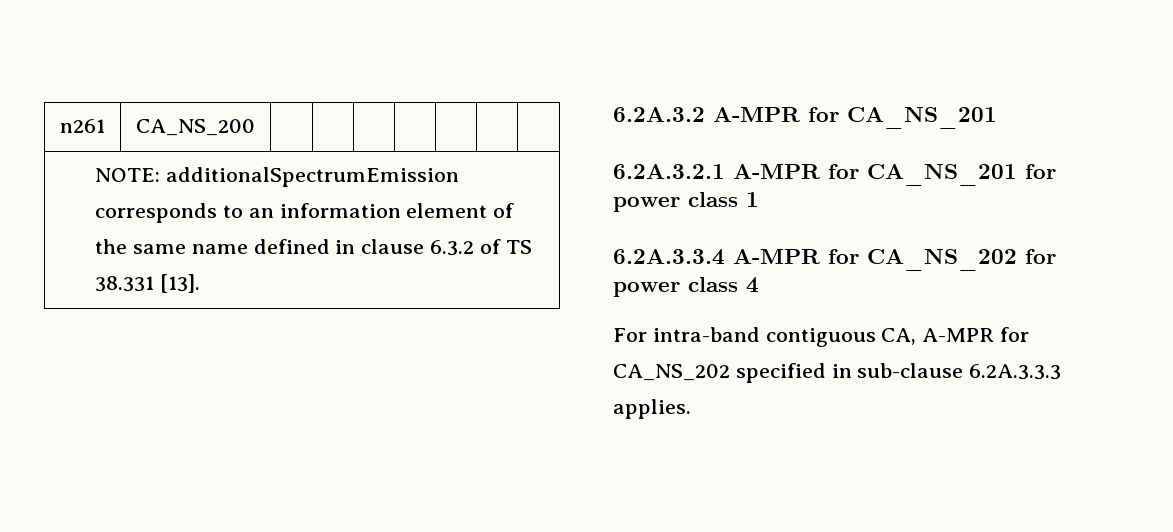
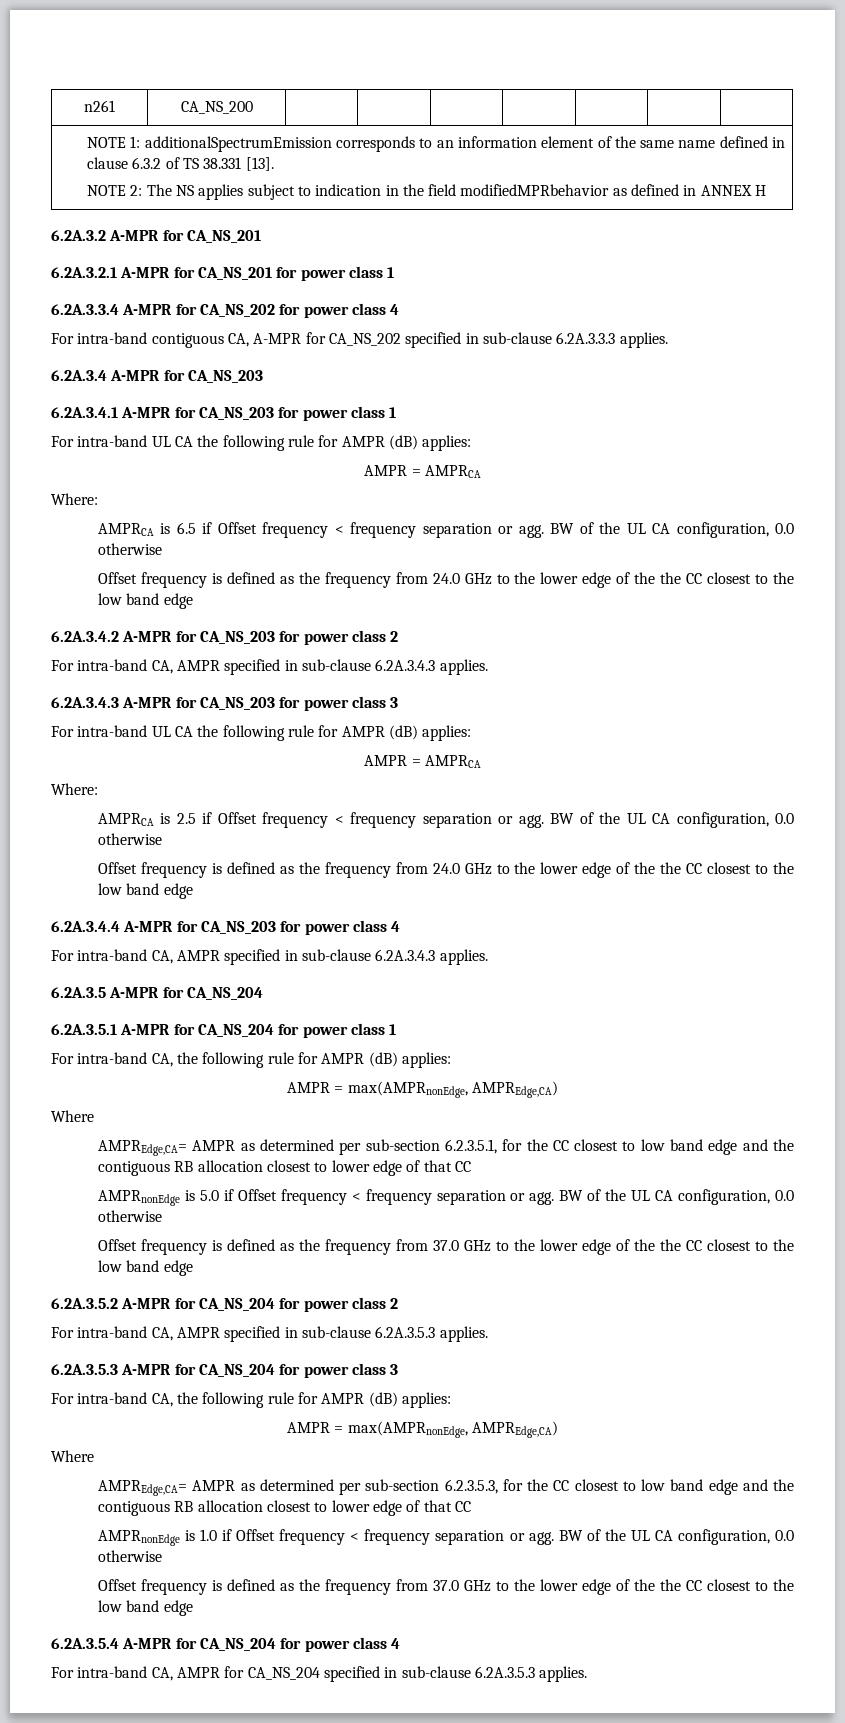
- NOTE: additionalSpectrumEmission corresponds to an information element of the same name defined in clause 6.3.2 of TS 38.331 [13].
+ NOTE 1: additionalSpectrumEmission corresponds to an information element of the same name defined in clause 6.3.2 of TS 38.331 [13].
+ NOTE 2: The NS applies subject to indication in the field modifiedMPRbehavior as defined in ANNEX H
+ 6.2A.3.4 A-MPR for CA_NS_203
+ 6.2A.3.4.1 A-MPR for CA_NS_203 for power class 1
+ For intra-band UL CA the following rule for AMPR (dB) applies:
+ AMPR = AMPRCA
+ Where:
+ AMPRCA is 6.5 if Offset frequency < frequency separation or agg. BW of the UL CA configuration, 0.0 otherwise
+ Offset frequency is defined as the frequency from 24.0 GHz to the lower edge of the the CC closest to the low band edge
+ 6.2A.3.4.2 A-MPR for CA_NS_203 for power class 2
+ For intra-band CA, AMPR specified in sub-clause 6.2A.3.4.3 applies.
+ 6.2A.3.4.3 A-MPR for CA_NS_203 for power class 3
+ For intra-band UL CA the following rule for AMPR (dB) applies:
+ AMPR = AMPRCA
+ Where:
+ AMPRCA is 2.5 if Offset frequency < frequency separation or agg. BW of the UL CA configuration, 0.0 otherwise
+ Offset frequency is defined as the frequency from 24.0 GHz to the lower edge of the the CC closest to the low band edge
+ 6.2A.3.4.4 A-MPR for CA_NS_203 for power class 4
+ For intra-band CA, AMPR specified in sub-clause 6.2A.3.4.3 applies.
+ 6.2A.3.5 A-MPR for CA_NS_204
+ 6.2A.3.5.1 A-MPR for CA_NS_204 for power class 1
+ For intra-band CA, the following rule for AMPR (dB) applies:
+ AMPR = max(AMPRnonEdge, AMPREdge,CA)
+ Where
+ AMPREdge,CA= AMPR as determined per sub-section 6.2.3.5.1, for the CC closest to low band edge and the contiguous RB allocation closest to lower edge of that CC
+ AMPRnonEdge is 5.0 if Offset frequency < frequency separation or agg. BW of the UL CA configuration, 0.0 otherwise
+ Offset frequency is defined as the frequency from 37.0 GHz to the lower edge of the the CC closest to the low band edge
+ 6.2A.3.5.2 A-MPR for CA_NS_204 for power class 2
+ For intra-band CA, AMPR specified in sub-clause 6.2A.3.5.3 applies.
+ 6.2A.3.5.3 A-MPR for CA_NS_204 for power class 3
+ For intra-band CA, the following rule for AMPR (dB) applies:
+ AMPR = max(AMPRnonEdge, AMPREdge,CA)
+ Where
+ AMPREdge,CA= AMPR as determined per sub-section 6.2.3.5.3, for the CC closest to low band edge and the contiguous RB allocation closest to lower edge of that CC
+ AMPRnonEdge is 1.0 if Offset frequency < frequency separation or agg. BW of the UL CA configuration, 0.0 otherwise
+ Offset frequency is defined as the frequency from 37.0 GHz to the lower edge of the the CC closest to the low band edge
+ 6.2A.3.5.4 A-MPR for CA_NS_204 for power class 4
+ For intra-band CA, AMPR for CA_NS_204 specified in sub-clause 6.2A.3.5.3 applies.

